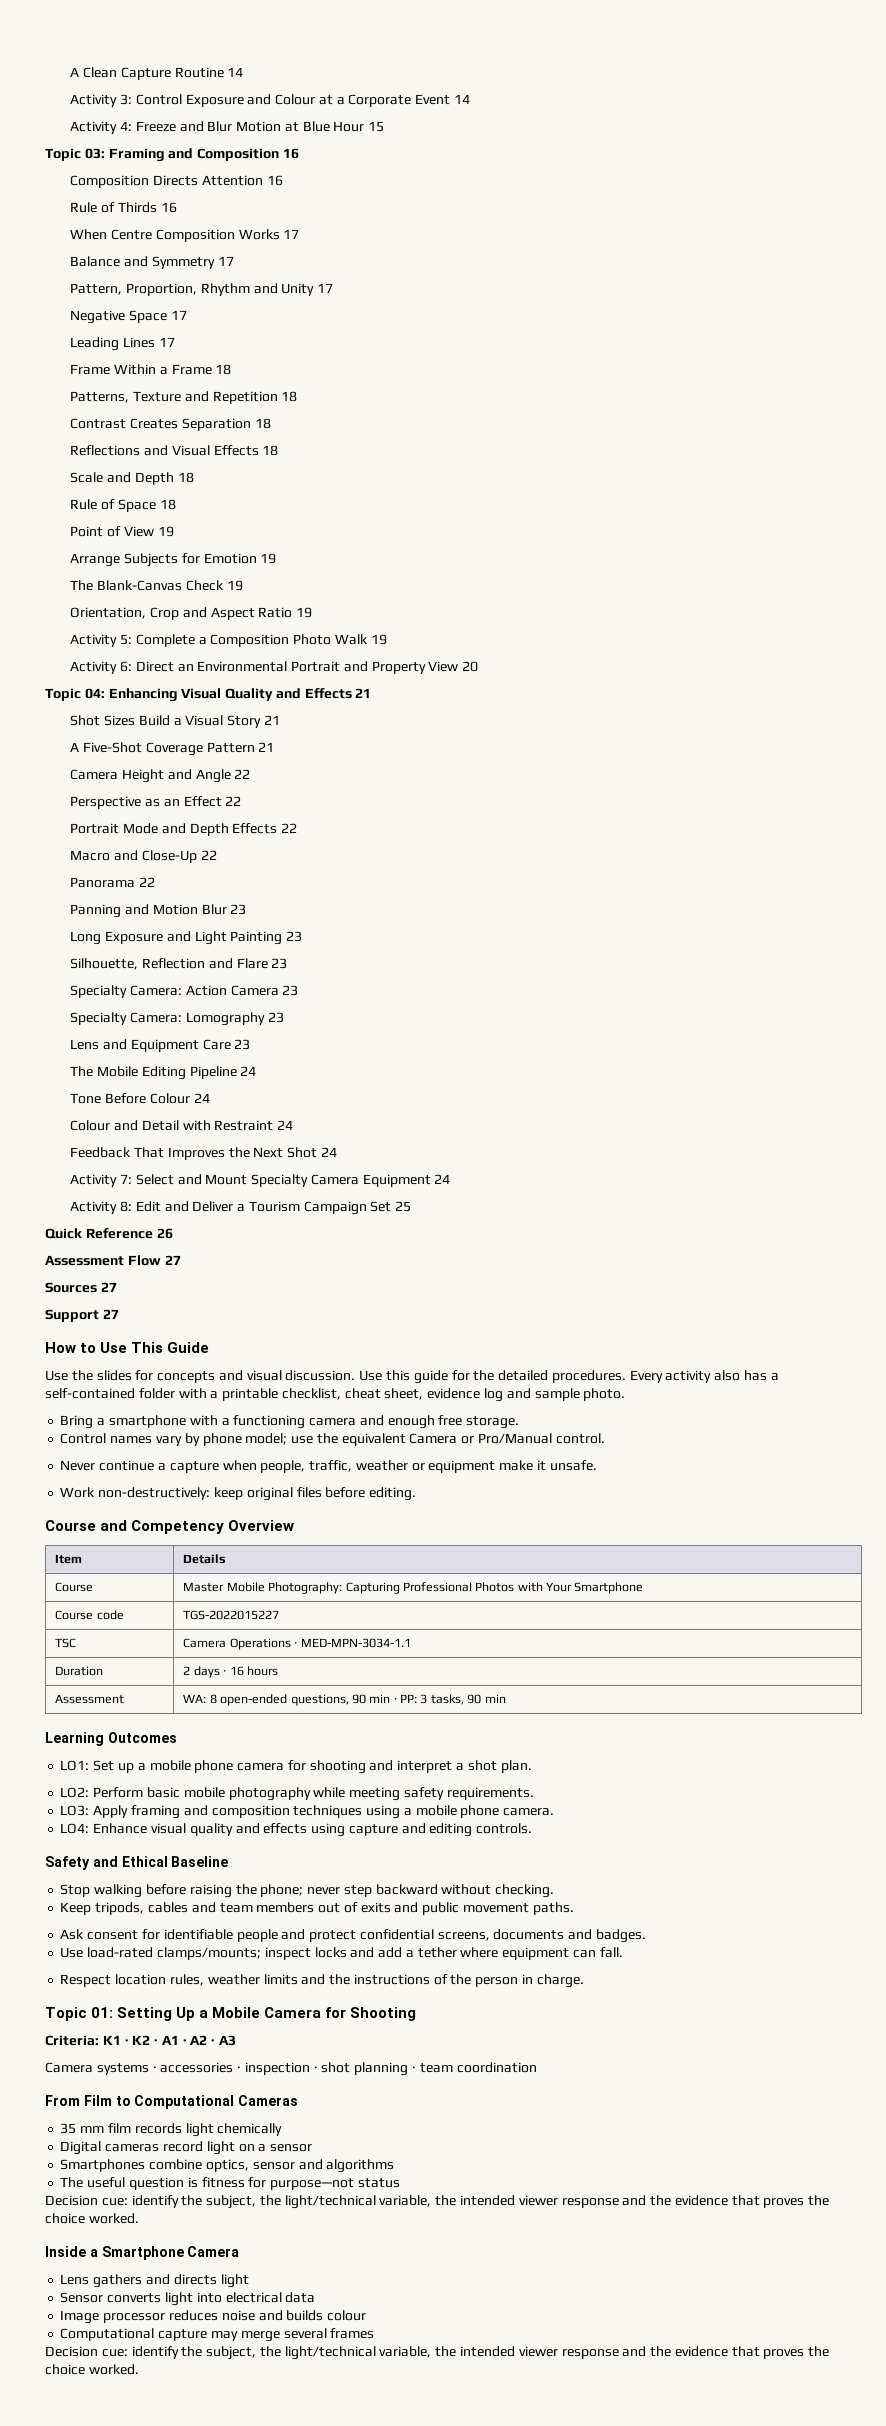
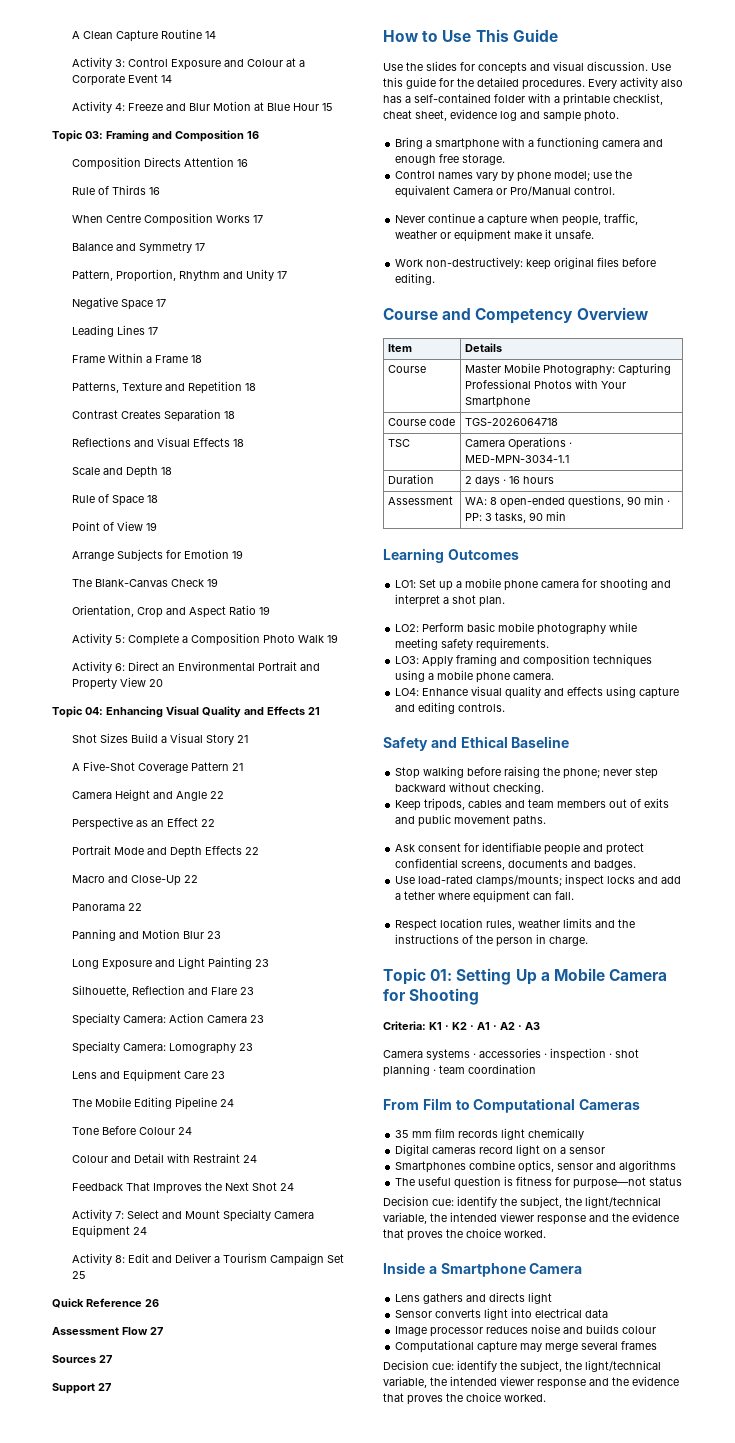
- Course code | TGS-2022015227
+ Course code | TGS-2026064718

